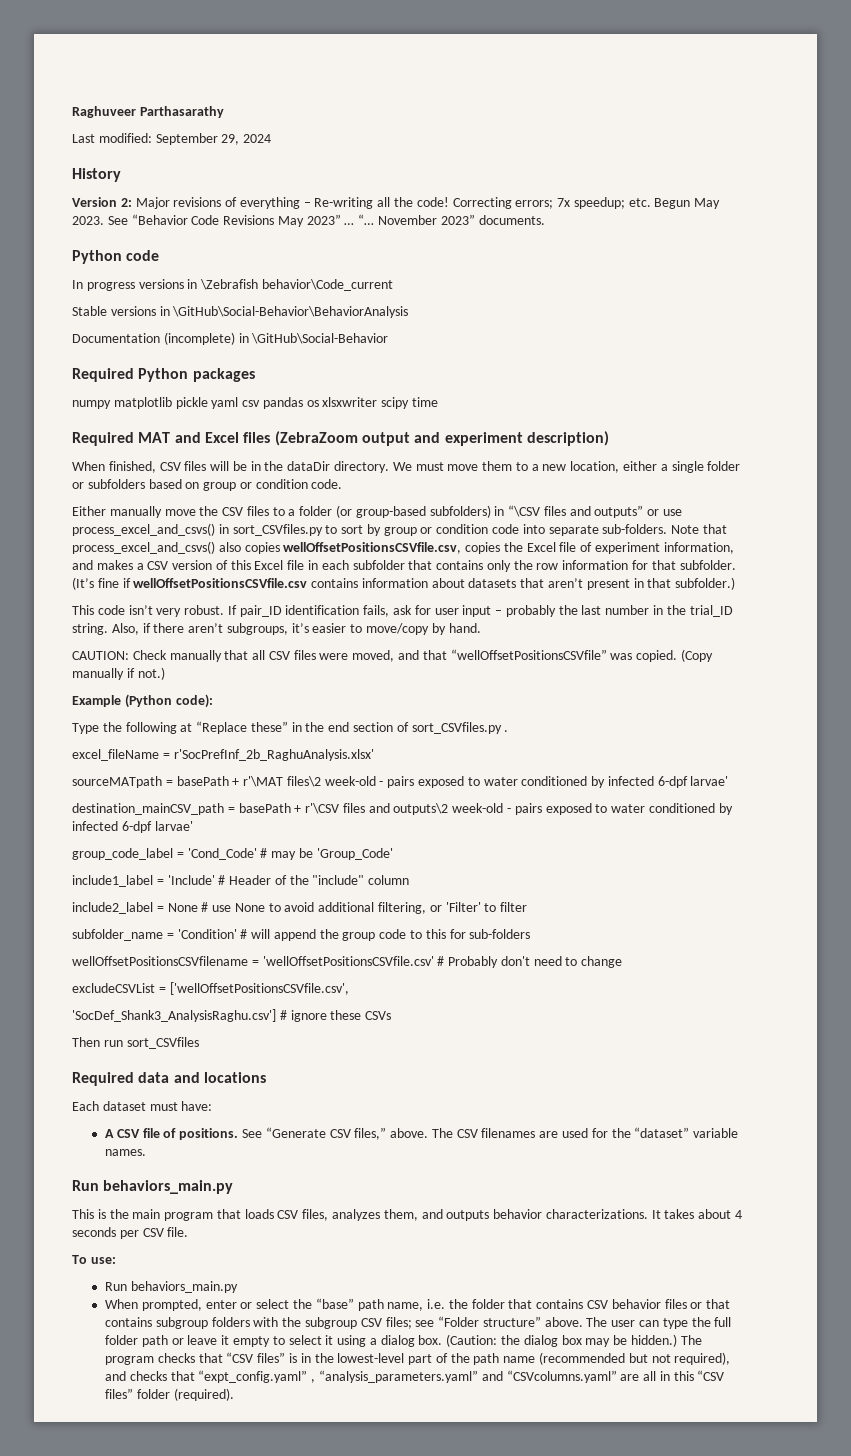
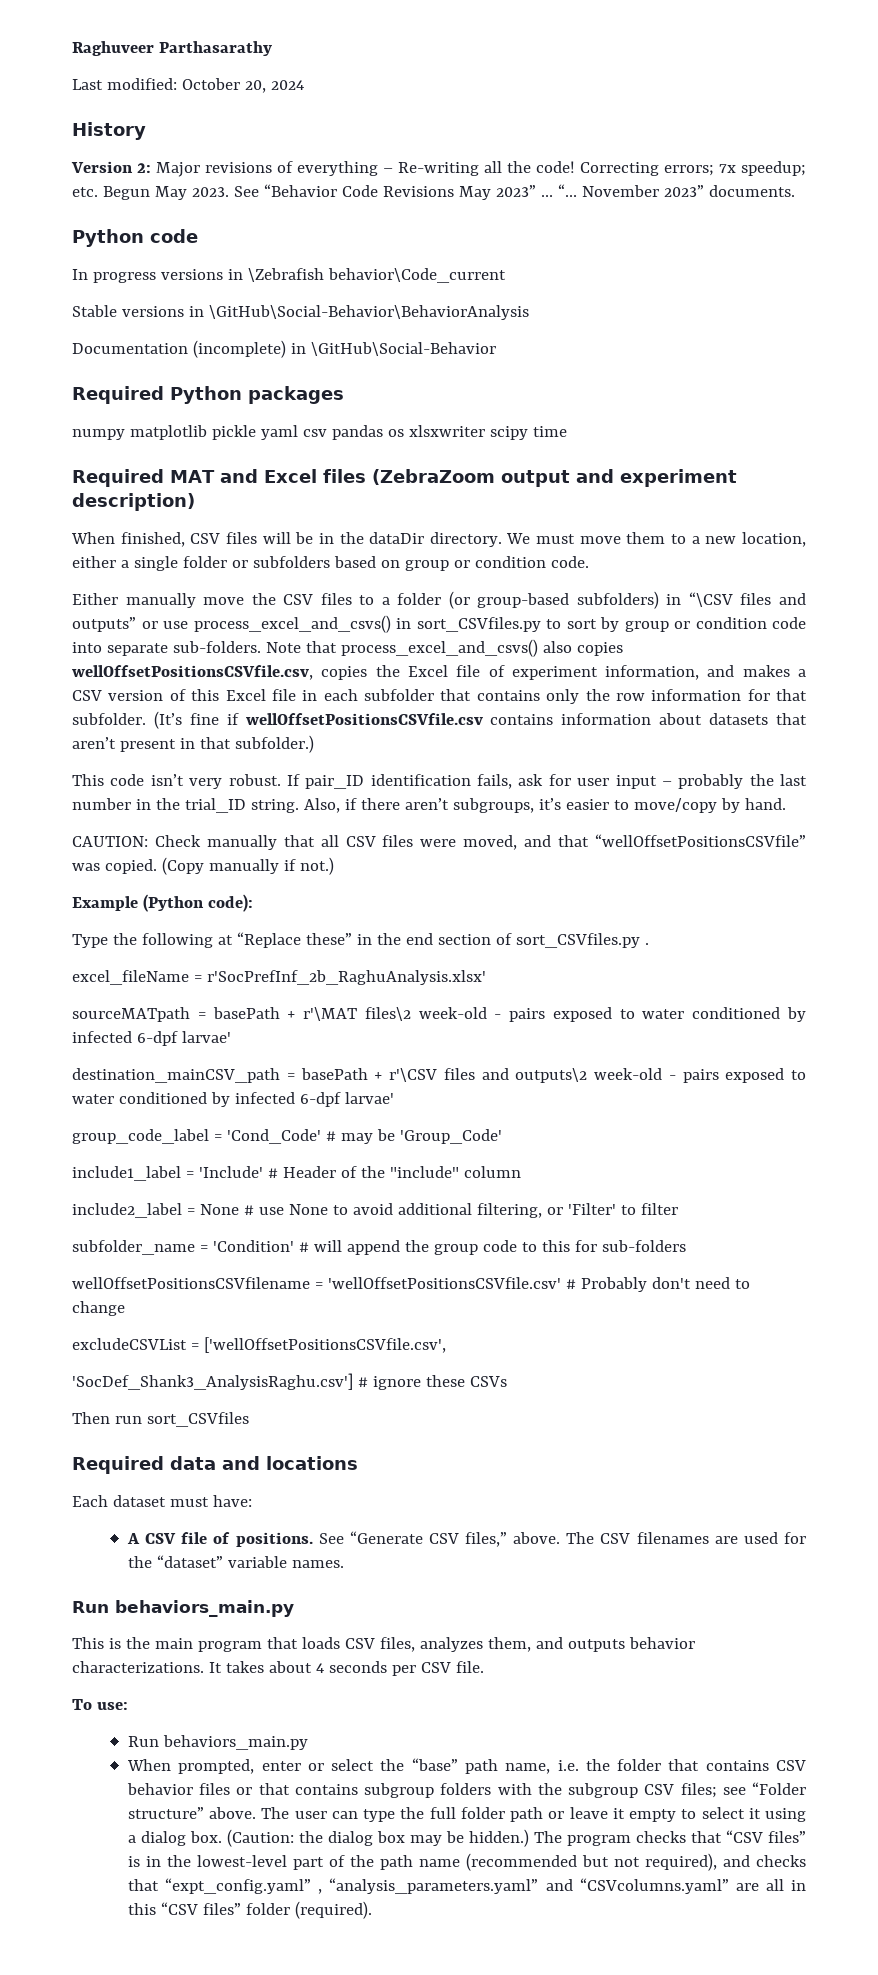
- Last modified: September 29, 2024
+ Last modified: October 20, 2024

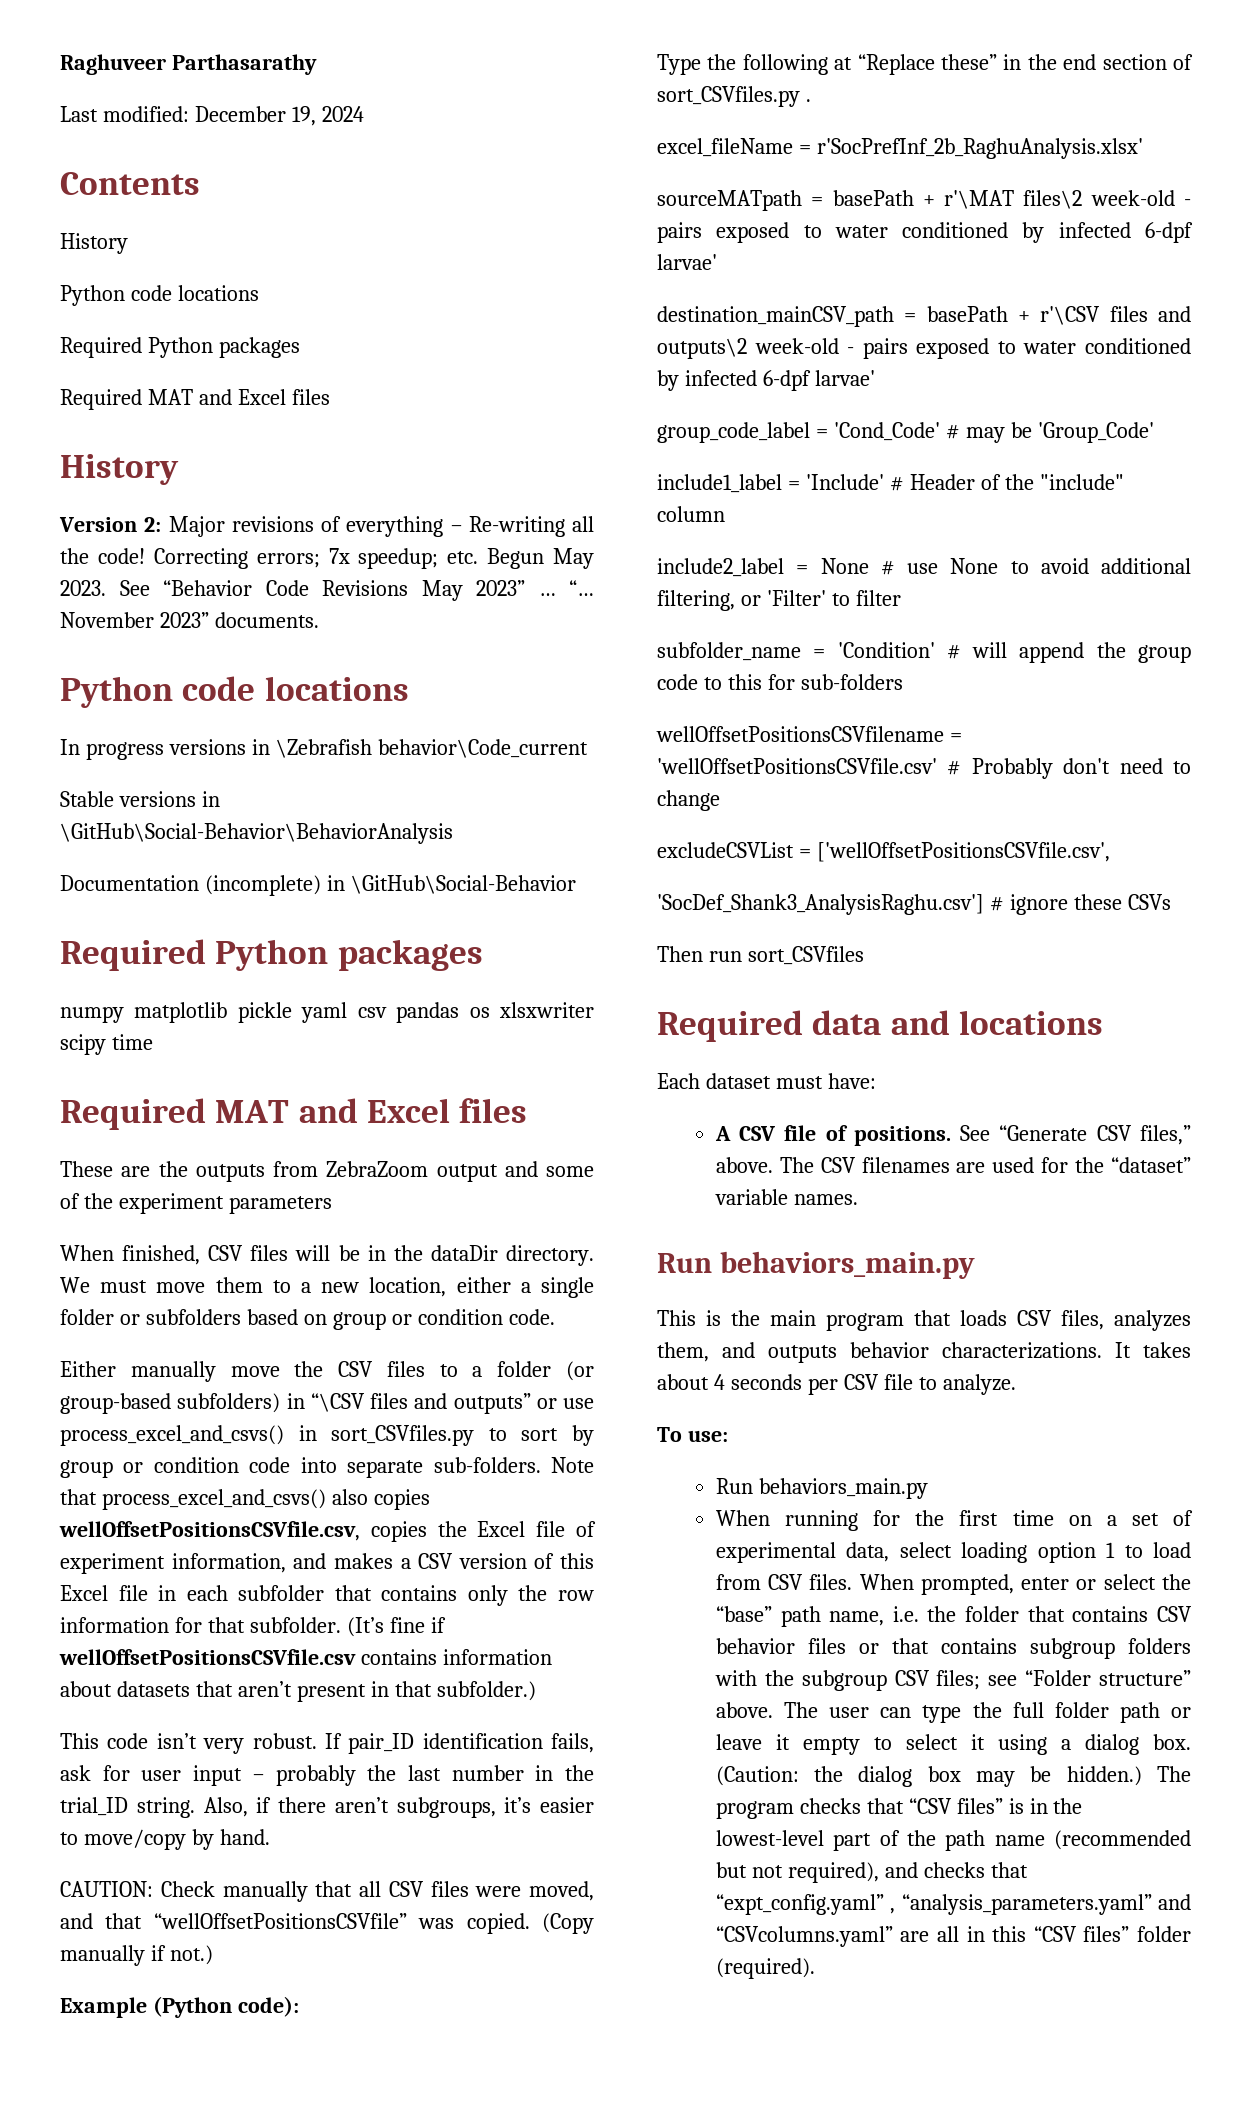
- Last modified: October 20, 2024
+ Last modified: December 19, 2024
+ Contents
+ History
+ Python code locations
+ Required Python packages
+ Required MAT and Excel files
  November 2023” documents.
- Python code
+ Python code locations
  numpy matplotlib pickle yaml csv pandas os xlsxwriter scipy time
- Required MAT and Excel files (ZebraZoom output and experiment description)
+ Required MAT and Excel files
+ These are the outputs from ZebraZoom output and some of the experiment parameters
- It takes about 4 seconds per CSV file.
+ It takes about 4 seconds per CSV file to analyze.
- When prompted, enter or select the “base” path name, i.e. the folder that contains CSV behavior files or that contains subgroup folders with the subgroup CSV files; see “Folder structure” above.
+ When running for the first time on a set of experimental data, select loading option 1 to load from CSV files. When prompted, enter or select the “base” path name, i.e. the folder that contains CSV behavior files or that contains subgroup folders with the subgroup CSV files; see “Folder structure” above.

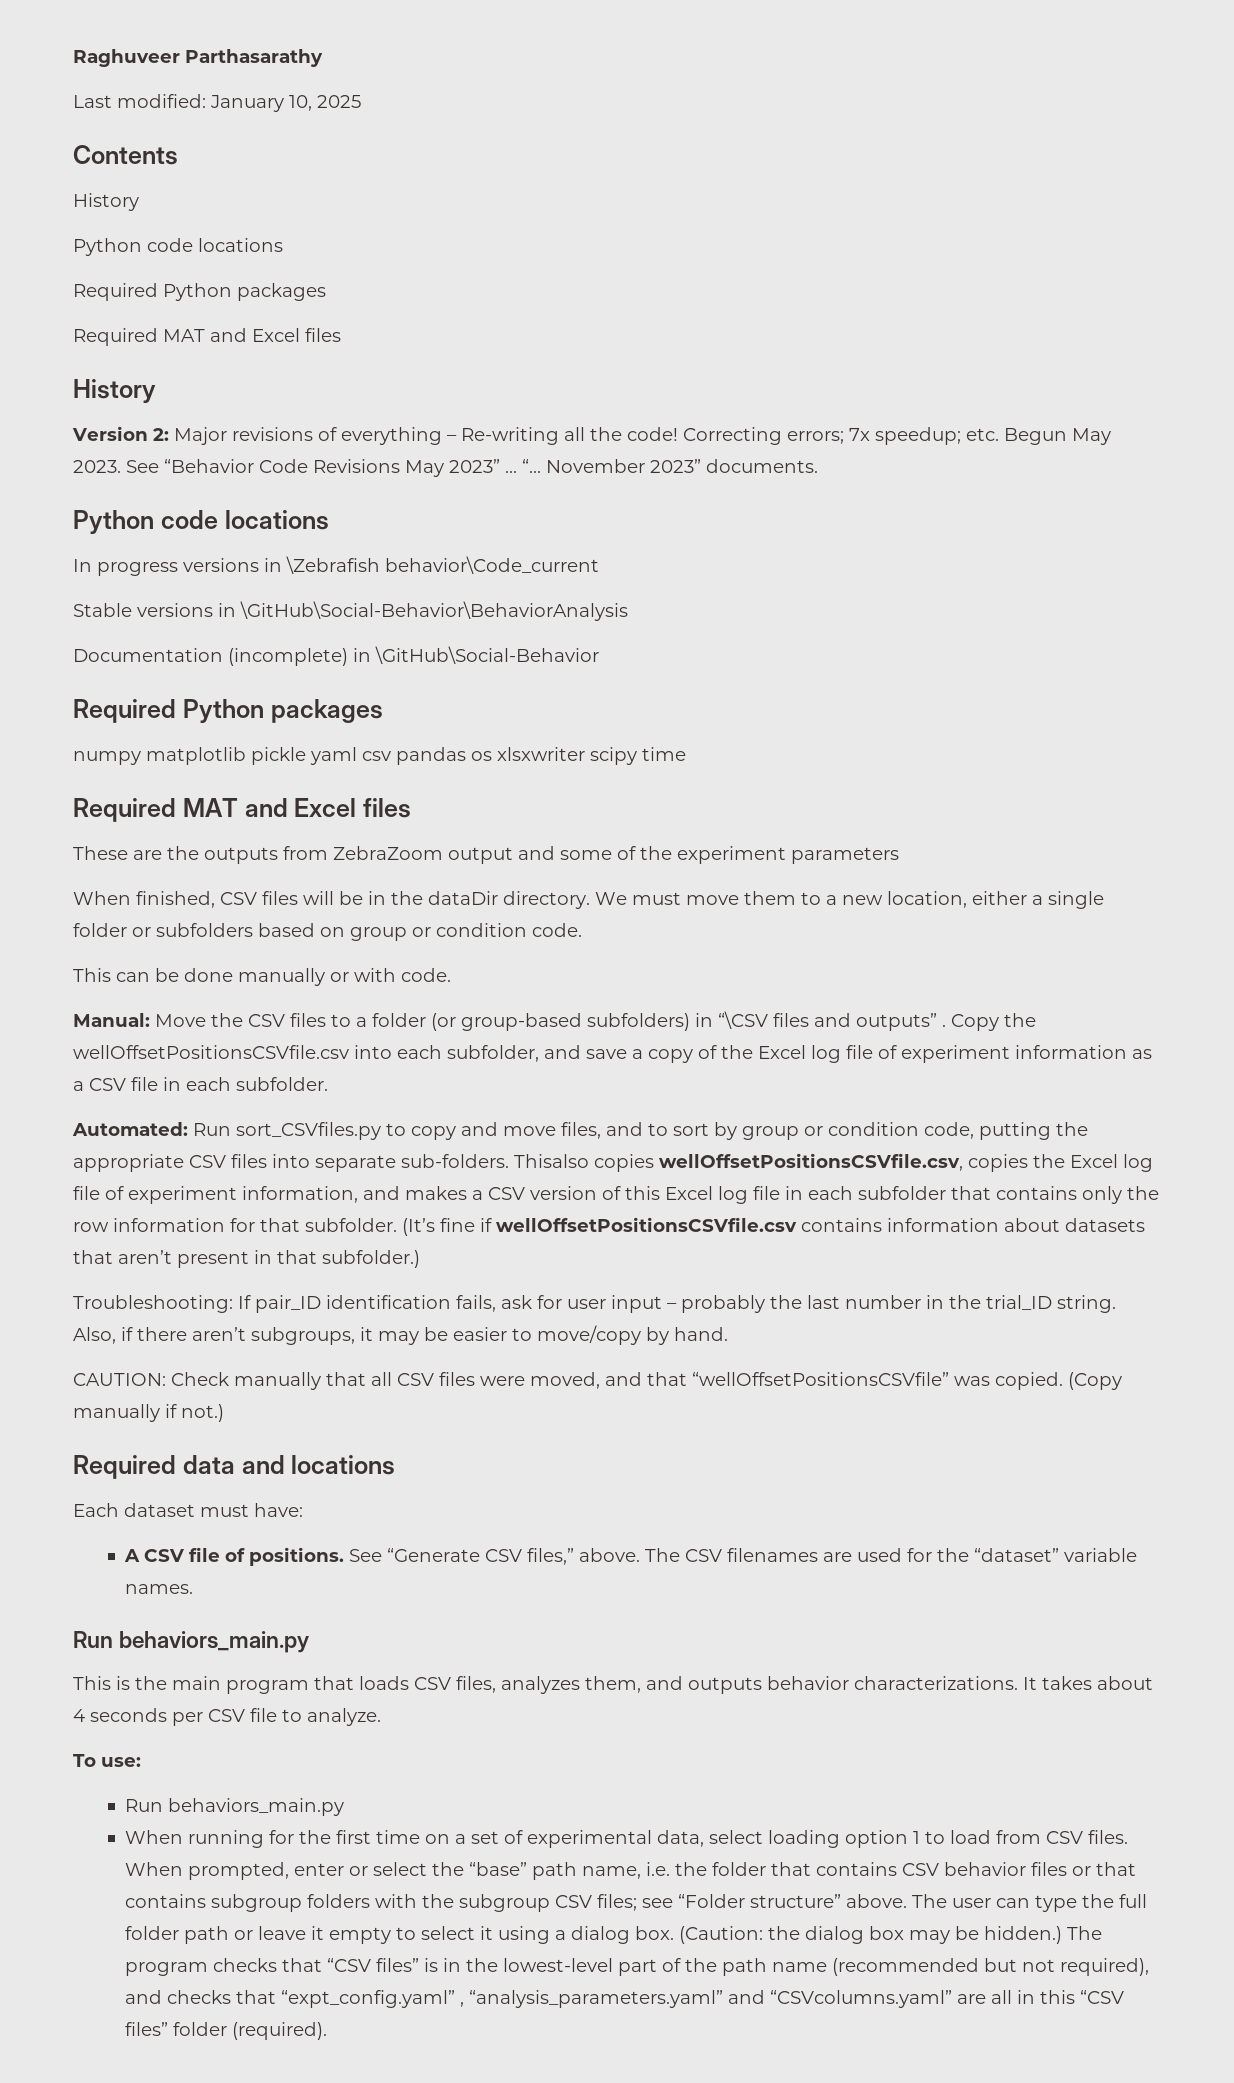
- Last modified: December 19, 2024
+ Last modified: January 10, 2025
- Either manually move the CSV files to a folder (or group-based subfolders) in “\CSV files and outputs” or use process_excel_and_csvs() in sort_CSVfiles.py to sort by group or condition code into separate sub-folders. Note that process_excel_and_csvs() also copies wellOffsetPositionsCSVfile.csv, copies the Excel file of experiment information, and makes a CSV version of this Excel file in each subfolder that contains only the row information for that subfolder.
+ This can be done manually or with code.
+ Manual: Move the CSV files to a folder (or group-based subfolders) in “\CSV files and outputs” . Copy the wellOffsetPositionsCSVfile.csv into each subfolder, and save a copy of the Excel log file of experiment information as a CSV file in each subfolder.
+ Automated: Run sort_CSVfiles.py to copy and move files, and to sort by group or condition code, putting the appropriate CSV files into separate sub-folders. Thisalso copies wellOffsetPositionsCSVfile.csv, copies the Excel log file of experiment information, and makes a CSV version of this Excel log file in each subfolder that contains only the row information for that subfolder.
- This code isn’t very robust. If pair_ID identification fails, ask for user input – probably the last number in the trial_ID string.
+ Troubleshooting: If pair_ID identification fails, ask for user input – probably the last number in the trial_ID string.
- Also, if there aren’t subgroups, it’s easier to move/copy by hand.
+ Also, if there aren’t subgroups, it may be easier to move/copy by hand.
- Example (Python code):
- Type the following at “Replace these” in the end section of sort_CSVfiles.py .
- excel_fileName = r'SocPrefInf_2b_RaghuAnalysis.xlsx'
- sourceMATpath = basePath + r'\MAT files\2 week-old - pairs exposed to water conditioned by infected 6-dpf larvae'
- destination_mainCSV_path = basePath + r'\CSV files and outputs\2 week-old - pairs exposed to water conditioned by infected 6-dpf larvae'
- group_code_label = 'Cond_Code' # may be 'Group_Code'
- include1_label = 'Include' # Header of the "include" column
- include2_label = None # use None to avoid additional filtering, or 'Filter' to filter
- subfolder_name = 'Condition' # will append the group code to this for sub-folders
- wellOffsetPositionsCSVfilename = 'wellOffsetPositionsCSVfile.csv' # Probably don't need to change
- excludeCSVList = ['wellOffsetPositionsCSVfile.csv',
- 'SocDef_Shank3_AnalysisRaghu.csv'] # ignore these CSVs
- Then run sort_CSVfiles

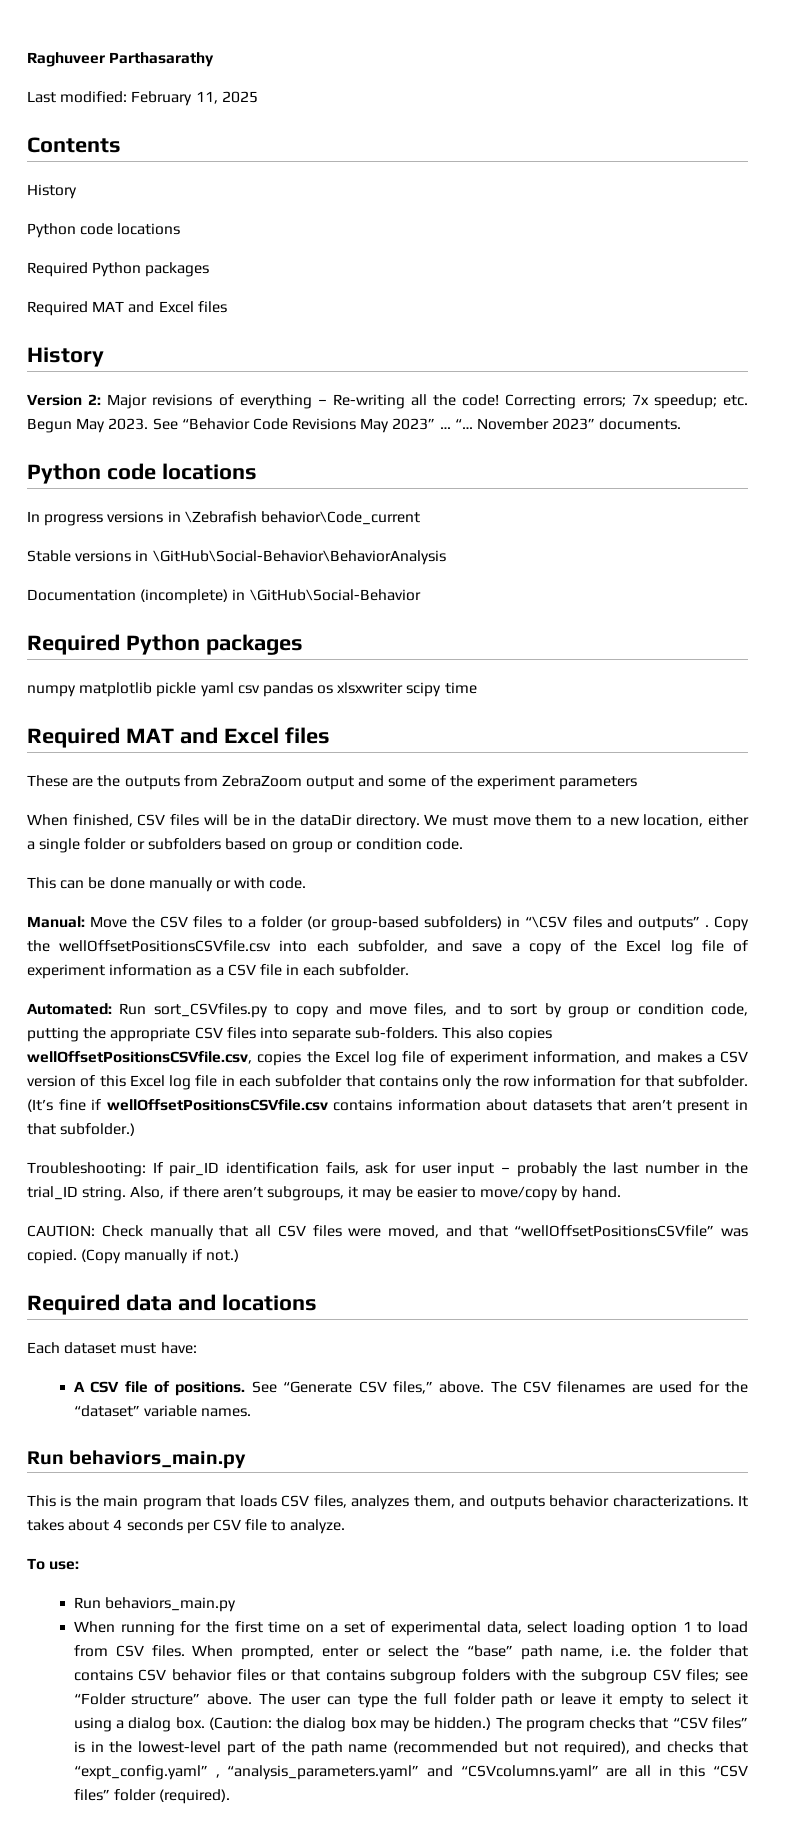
- Last modified: January 10, 2025
+ Last modified: February 11, 2025
- Thisalso copies wellOffsetPositionsCSVfile.csv, copies the Excel log file of experiment information, and makes a CSV version of this Excel log file in each subfolder that contains only the row information for that subfolder.
+ This also copies wellOffsetPositionsCSVfile.csv, copies the Excel log file of experiment information, and makes a CSV version of this Excel log file in each subfolder that contains only the row information for that subfolder.

